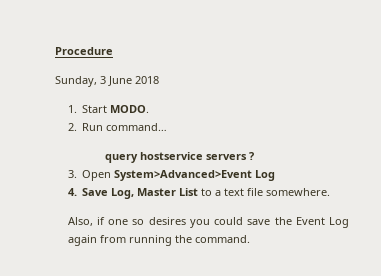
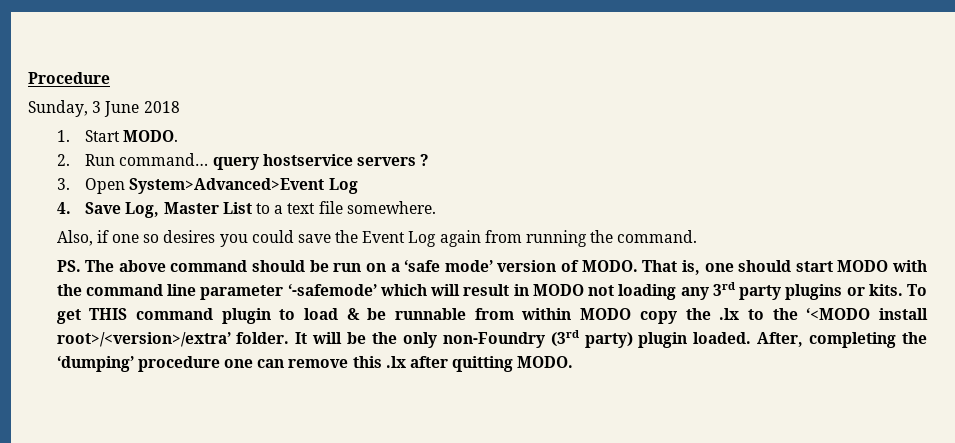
- 2. Run command…
- query hostservice servers ?
+ 2. Run command… query hostservice servers ?
+ PS. The above command should be run on a ‘safe mode’ version of MODO. That is, one should start MODO with the command line parameter ‘-safemode’ which will result in MODO not loading any 3rd party plugins or kits. To get THIS command plugin to load & be runnable from within MODO copy the .lx to the ‘<MODO install root>/<version>/extra’ folder. It will be the only non-Foundry (3rd party) plugin loaded. After, completing the ‘dumping’ procedure one can remove this .lx after quitting MODO.

